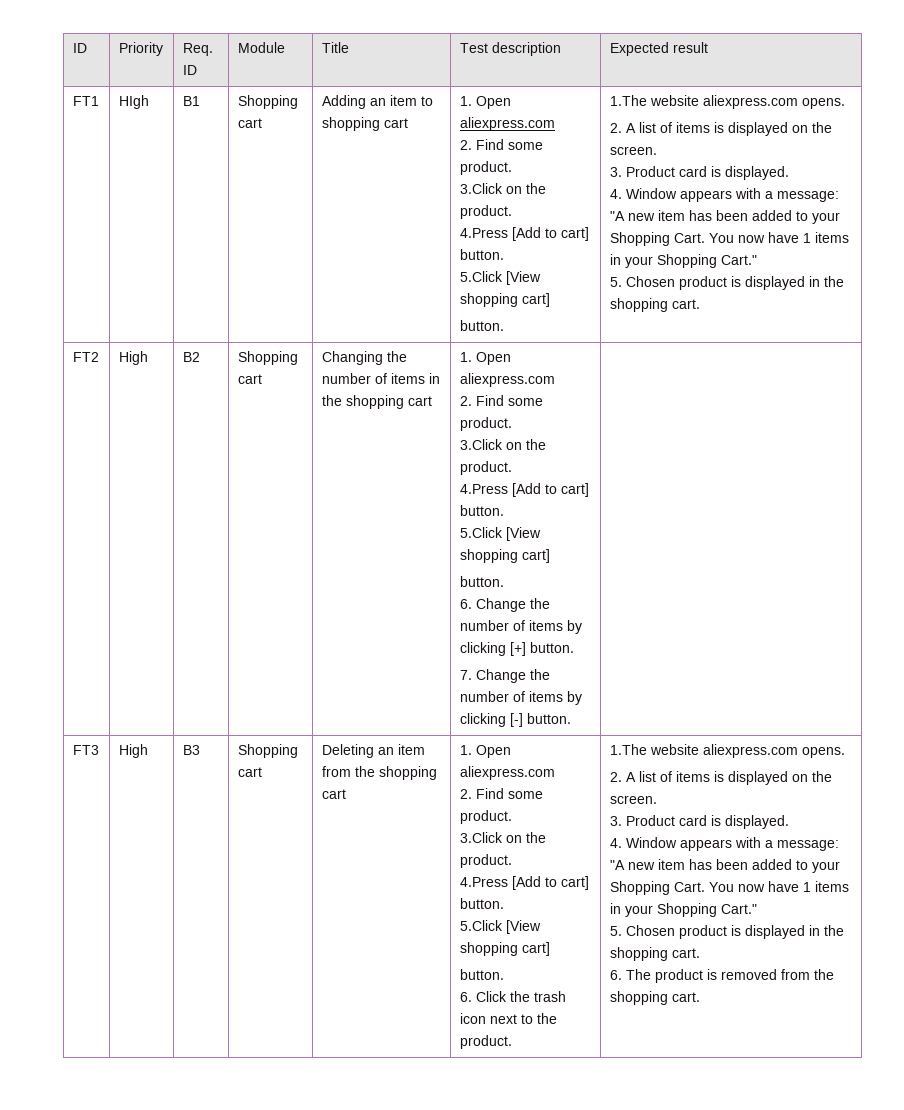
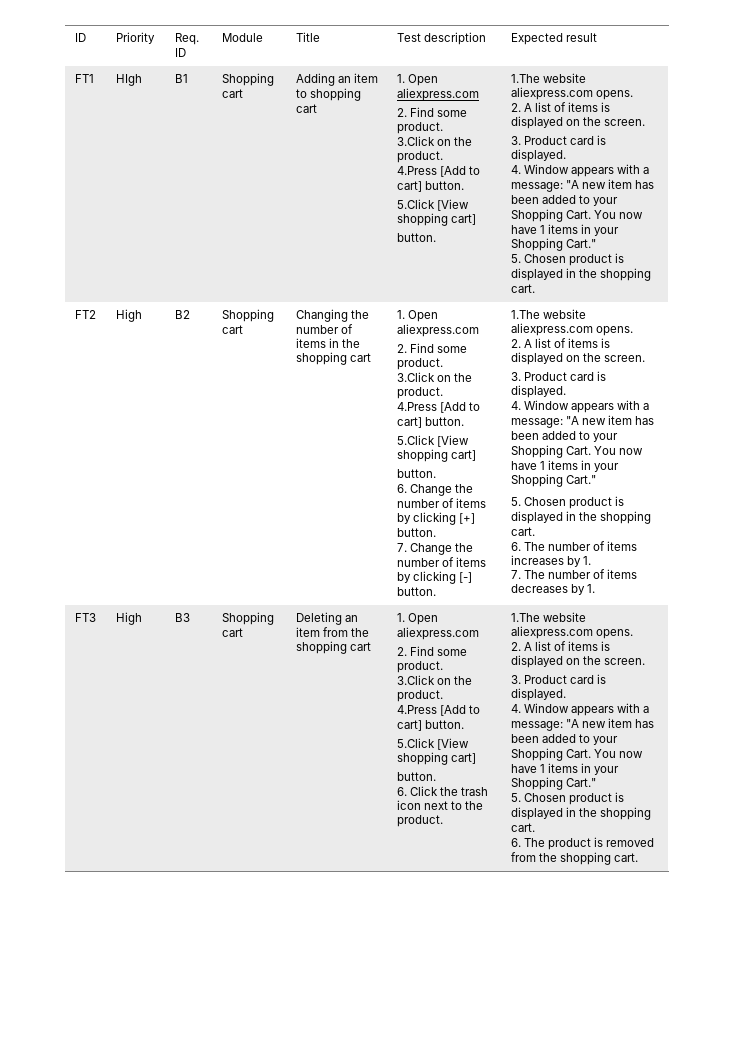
- 7. Change the number of items by clicking [-] button.
+ 7. Change the number of items by clicking [-] button. | 1.The website aliexpress.com opens.
+ 2. A list of items is displayed on the screen.
+ 3. Product card is displayed.
+ 4. Window appears with a message: "A new item has been added to your Shopping Cart. You now have 1 items in your Shopping Cart."
+ 5. Chosen product is displayed in the shopping cart.
+ 6. The number of items increases by 1.
+ 7. The number of items decreases by 1.

